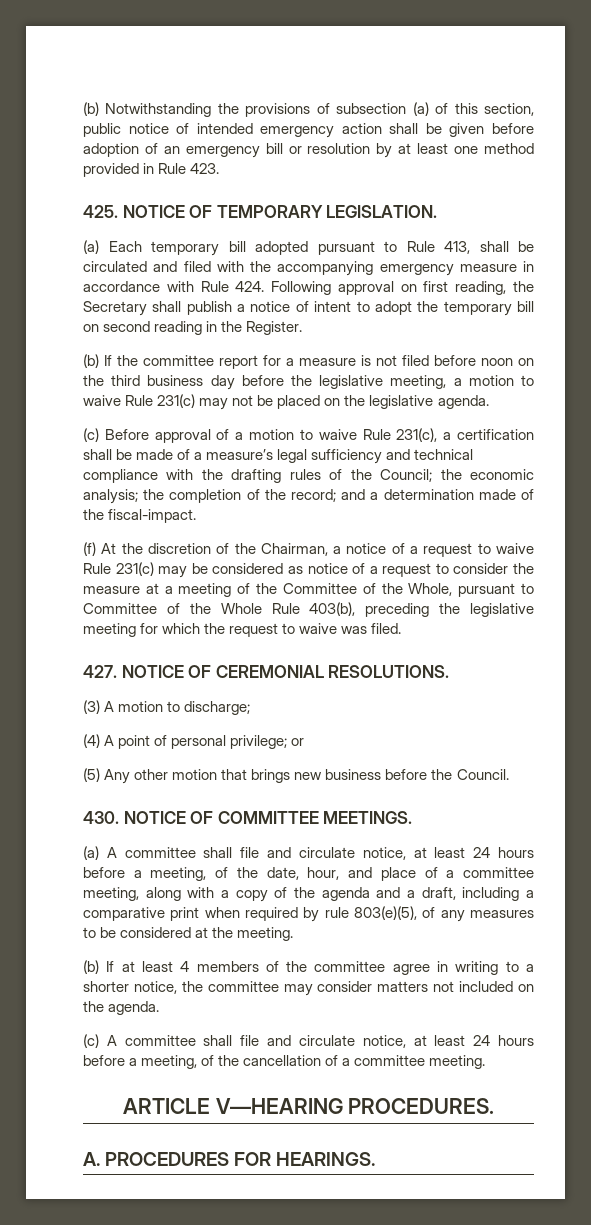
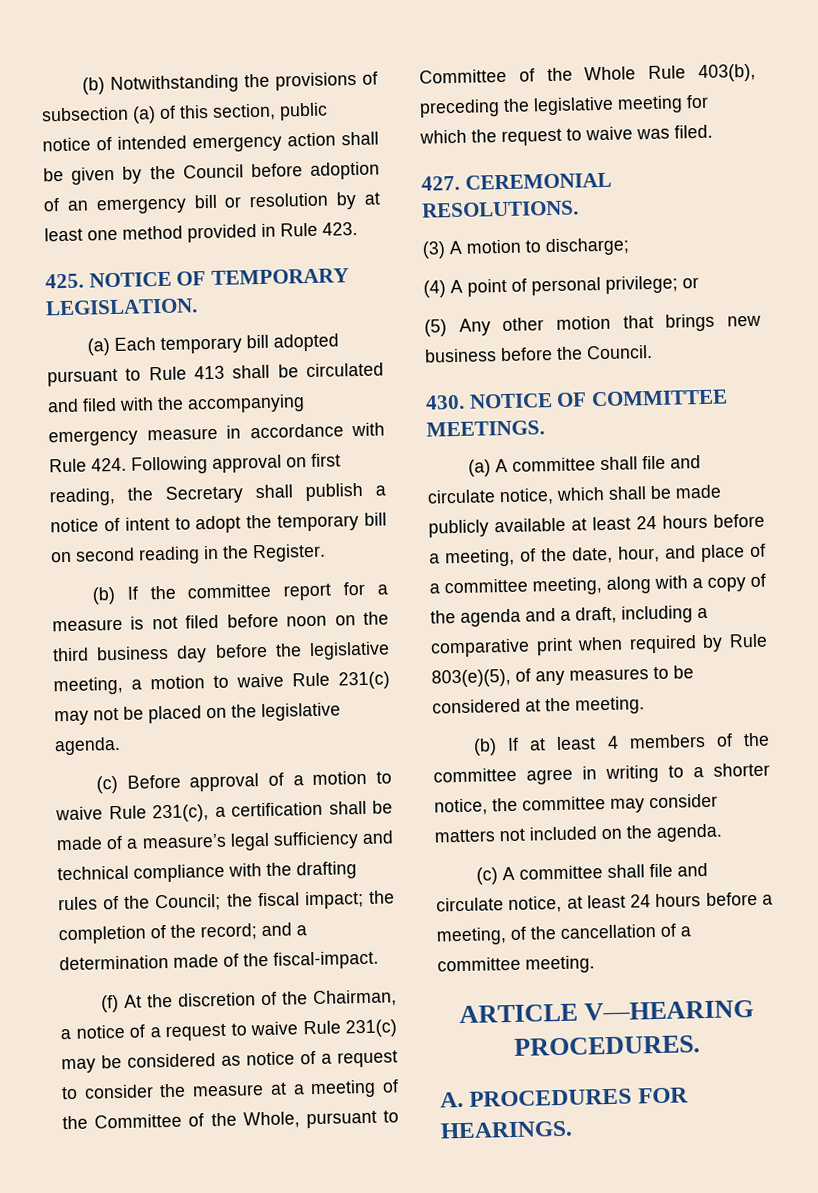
- (b) Notwithstanding the provisions of subsection (a) of this section, public notice of intended emergency action shall be given before adoption of an emergency bill or resolution by at least one method provided in Rule 423.
+ (b) Notwithstanding the provisions of subsection (a) of this section, public notice of intended emergency action shall be given by the Council before adoption of an emergency bill or resolution by at least one method provided in Rule 423.
- (a) Each temporary bill adopted pursuant to Rule 413, shall be circulated and filed with the accompanying emergency measure in accordance with Rule 424. Following approval on first reading, the Secretary shall publish a notice of intent to adopt the temporary bill on second reading in the Register.
+ (a) Each temporary bill adopted pursuant to Rule 413 shall be circulated and filed with the accompanying emergency measure in accordance with Rule 424. Following approval on first reading, the Secretary shall publish a notice of intent to adopt the temporary bill on second reading in the Register.
- (c) Before approval of a motion to waive Rule 231(c), a certification shall be made of a measure’s legal sufficiency and technical compliance with the drafting rules of the Council; the economic analysis; the completion of the record; and a determination made of the fiscal-impact.
+ (c) Before approval of a motion to waive Rule 231(c), a certification shall be made of a measure’s legal sufficiency and technical compliance with the drafting rules of the Council; the fiscal impact; the completion of the record; and a determination made of the fiscal-impact.
- 427. NOTICE OF CEREMONIAL RESOLUTIONS.
+ 427. CEREMONIAL RESOLUTIONS.
- (a) A committee shall file and circulate notice, at least 24 hours before a meeting, of the date, hour, and place of a committee meeting, along with a copy of the agenda and a draft, including a comparative print when required by rule 803(e)(5), of any measures to be considered at the meeting.
+ (a) A committee shall file and circulate notice, which shall be made publicly available at least 24 hours before a meeting, of the date, hour, and place of a committee meeting, along with a copy of the agenda and a draft, including a comparative print when required by Rule 803(e)(5), of any measures to be considered at the meeting.

